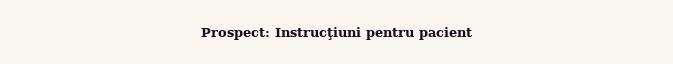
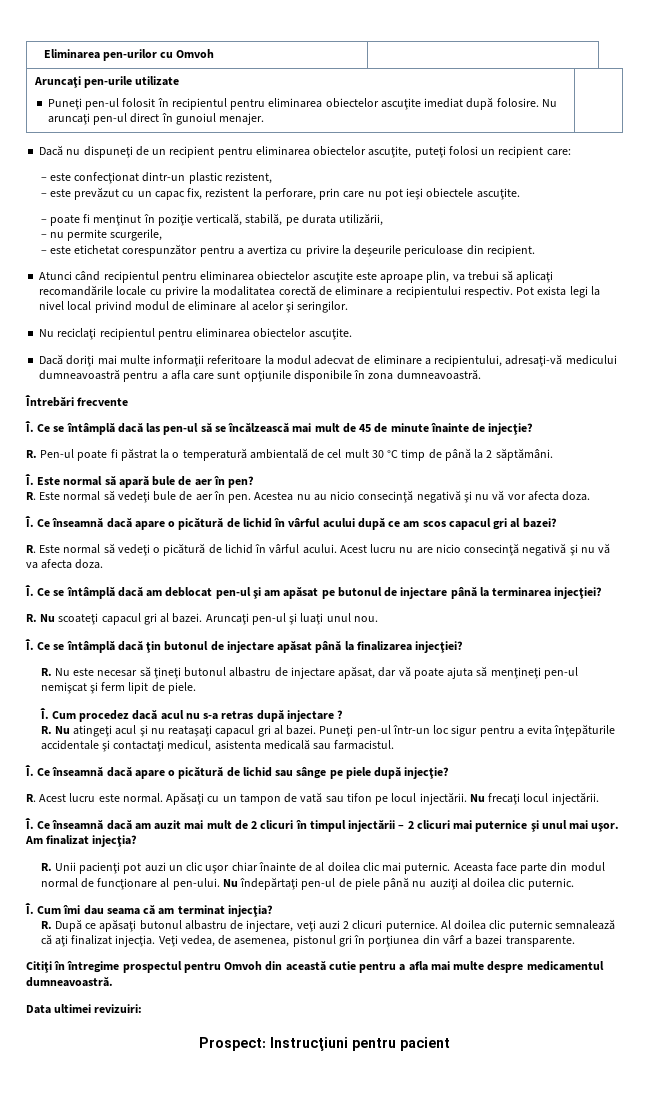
+ Eliminarea pen-urilor cu Omvoh |
+ Aruncaţi pen-urile utilizate
+ Puneţi pen-ul folosit în recipientul pentru eliminarea obiectelor ascuţite imediat după folosire. Nu aruncaţi pen-ul direct în gunoiul menajer. |
+ Dacă nu dispuneţi de un recipient pentru eliminarea obiectelor ascuţite, puteţi folosi un recipient care:
+ – este confecţionat dintr-un plastic rezistent,
+ – este prevăzut cu un capac fix, rezistent la perforare, prin care nu pot ieşi obiectele ascuţite.
+ – poate fi menţinut în poziţie verticală, stabilă, pe durata utilizării,
+ – nu permite scurgerile,
+ – este etichetat corespunzător pentru a avertiza cu privire la deşeurile periculoase din recipient.
+ Atunci când recipientul pentru eliminarea obiectelor ascuţite este aproape plin, va trebui să aplicaţi recomandările locale cu privire la modalitatea corectă de eliminare a recipientului respectiv. Pot exista legi la nivel local privind modul de eliminare al acelor şi seringilor.
+ Nu reciclaţi recipientul pentru eliminarea obiectelor ascuţite.
+ Dacă doriţi mai multe informaţii referitoare la modul adecvat de eliminare a recipientului, adresaţi-vă medicului dumneavoastră pentru a afla care sunt opţiunile disponibile în zona dumneavoastră.
+ Întrebări frecvente
+ Î. Ce se întâmplă dacă las pen-ul să se încălzească mai mult de 45 de minute înainte de injecţie?
+ R. Pen-ul poate fi păstrat la o temperatură ambientală de cel mult 30 °C timp de până la 2 săptămâni.
+ Î. Este normal să apară bule de aer în pen?
+ R. Este normal să vedeţi bule de aer în pen. Acestea nu au nicio consecinţă negativă şi nu vă vor afecta doza.
+ Î. Ce înseamnă dacă apare o picătură de lichid în vârful acului după ce am scos capacul gri al bazei?
+ R. Este normal să vedeţi o picătură de lichid în vârful acului. Acest lucru nu are nicio consecinţă negativă şi nu vă va afecta doza.
+ Î. Ce se întâmplă dacă am deblocat pen-ul şi am apăsat pe butonul de injectare până la terminarea injecţiei?
+ R. Nu scoateţi capacul gri al bazei. Aruncaţi pen-ul şi luaţi unul nou.
+ Î. Ce se întâmplă dacă ţin butonul de injectare apăsat până la finalizarea injecţiei?
+ R. Nu este necesar să ţineţi butonul albastru de injectare apăsat, dar vă poate ajuta să menţineţi pen-ul nemişcat şi ferm lipit de piele.
+ Î. Cum procedez dacă acul nu s-a retras după injectare ?
+ R. Nu atingeţi acul şi nu reataşaţi capacul gri al bazei. Puneţi pen-ul într-un loc sigur pentru a evita înţepăturile accidentale şi contactaţi medicul, asistenta medicală sau farmacistul.
+ Î. Ce înseamnă dacă apare o picătură de lichid sau sânge pe piele după injecţie?
+ R. Acest lucru este normal. Apăsaţi cu un tampon de vată sau tifon pe locul injectării. Nu frecaţi locul injectării.
+ Î. Ce înseamnă dacă am auzit mai mult de 2 clicuri în timpul injectării – 2 clicuri mai puternice şi unul mai uşor. Am finalizat injecţia?
+ R. Unii pacienţi pot auzi un clic uşor chiar înainte de al doilea clic mai puternic. Aceasta face parte din modul normal de funcţionare al pen-ului. Nu îndepărtaţi pen-ul de piele până nu auziţi al doilea clic puternic.
+ Î. Cum îmi dau seama că am terminat injecţia?
+ R. După ce apăsaţi butonul albastru de injectare, veţi auzi 2 clicuri puternice. Al doilea clic puternic semnalează că aţi finalizat injecţia. Veţi vedea, de asemenea, pistonul gri în porţiunea din vârf a bazei transparente.
+ Citiţi în întregime prospectul pentru Omvoh din această cutie pentru a afla mai multe despre medicamentul dumneavoastră.
+ Data ultimei revizuiri:

